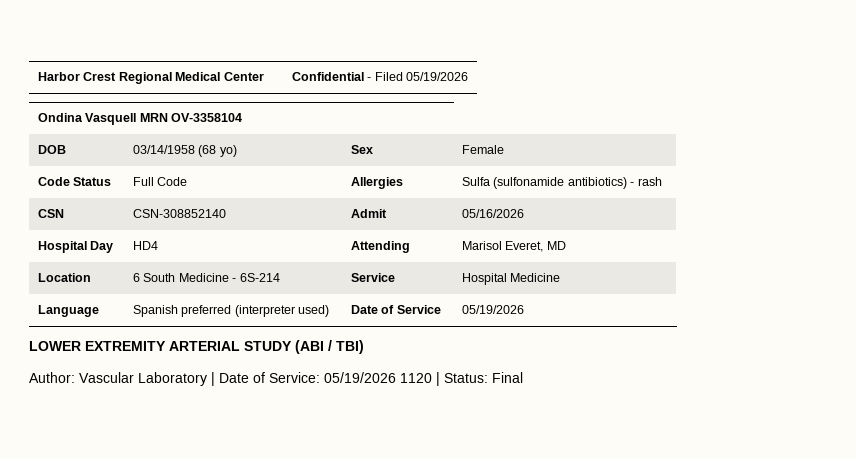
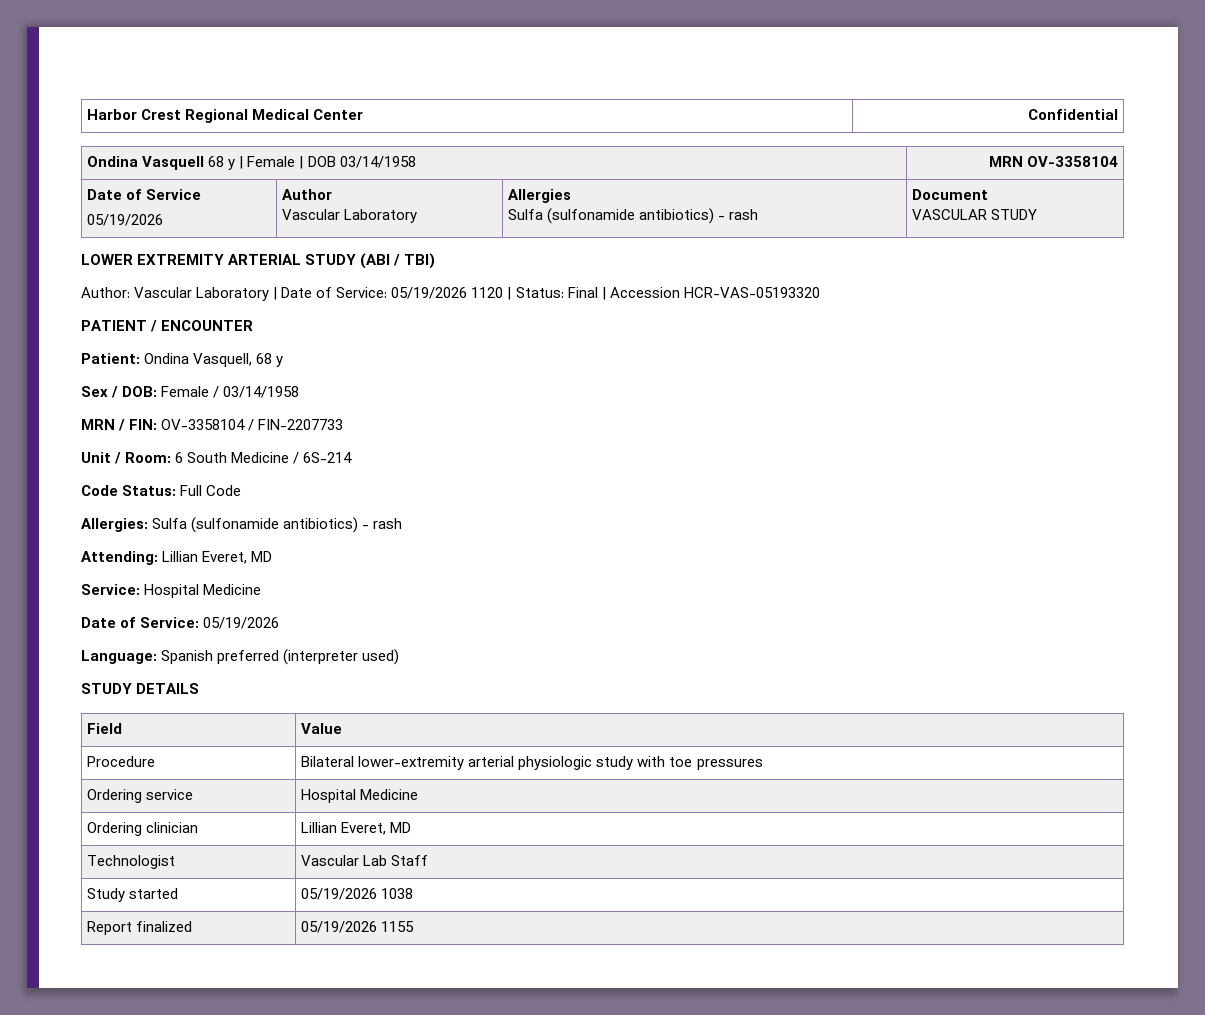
- Harbor Crest Regional Medical Center | Confidential - Filed 05/19/2026
+ Harbor Crest Regional Medical Center | Confidential
- Ondina Vasquell MRN OV-3358104
- DOB | 03/14/1958 (68 yo) | Sex | Female
- Code Status | Full Code | Allergies | Sulfa (sulfonamide antibiotics) - rash
- CSN | CSN-308852140 | Admit | 05/16/2026
- Hospital Day | HD4 | Attending | Marisol Everet, MD
- Location | 6 South Medicine - 6S-214 | Service | Hospital Medicine
- Language | Spanish preferred (interpreter used) | Date of Service | 05/19/2026
+ Ondina Vasquell 68 y | Female | DOB 03/14/1958 | MRN OV-3358104
+ Date of Service
+ 05/19/2026 | Author
+ Vascular Laboratory | Allergies
+ Sulfa (sulfonamide antibiotics) - rash | Document
+ VASCULAR STUDY
- Author: Vascular Laboratory | Date of Service: 05/19/2026 1120 | Status: Final
+ Author: Vascular Laboratory | Date of Service: 05/19/2026 1120 | Status: Final | Accession HCR-VAS-05193320
+ PATIENT / ENCOUNTER
+ Patient: Ondina Vasquell, 68 y
+ Sex / DOB: Female / 03/14/1958
+ MRN / FIN: OV-3358104 / FIN-2207733
+ Unit / Room: 6 South Medicine / 6S-214
+ Code Status: Full Code
+ Allergies: Sulfa (sulfonamide antibiotics) - rash
+ Attending: Lillian Everet, MD
+ Service: Hospital Medicine
+ Date of Service: 05/19/2026
+ Language: Spanish preferred (interpreter used)
+ STUDY DETAILS
+ Field | Value
+ Procedure | Bilateral lower-extremity arterial physiologic study with toe pressures
+ Ordering service | Hospital Medicine
+ Ordering clinician | Lillian Everet, MD
+ Technologist | Vascular Lab Staff
+ Study started | 05/19/2026 1038
+ Report finalized | 05/19/2026 1155

